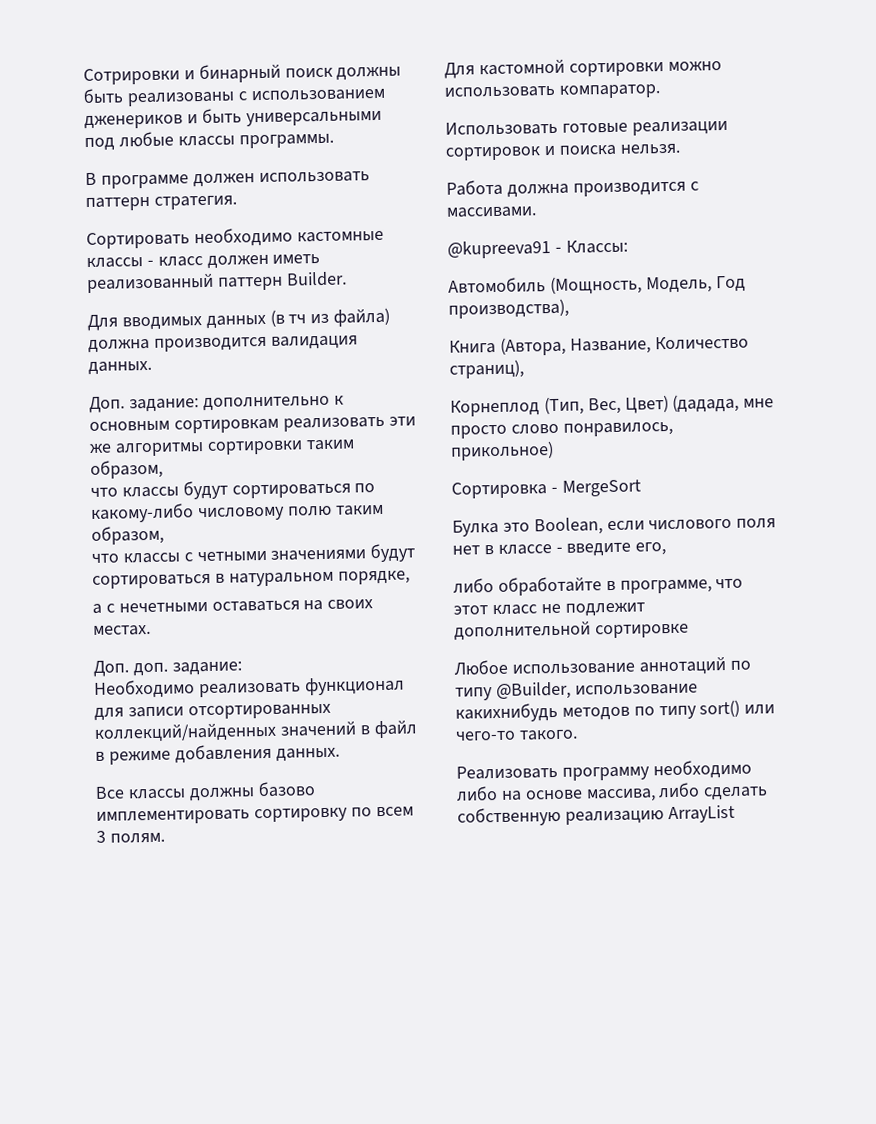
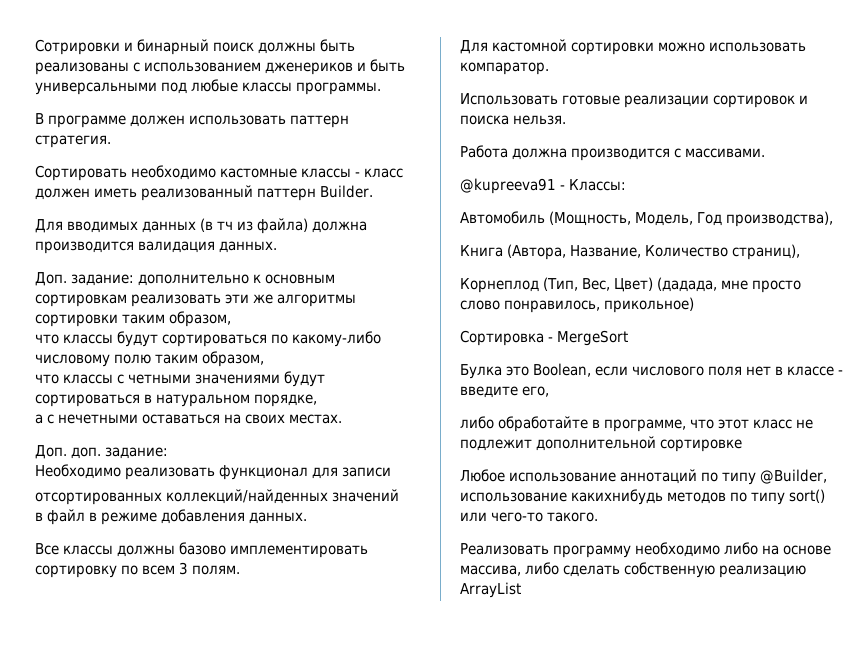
- Необходимо реализовать функционал для записи отсортированных коллекций/найденных значений в файл в режиме добавления данных.
+ Необходимо реализовать функционал для записи
+ отсортированных коллекций/найденных значений
+ в файл в режиме добавления данных.

